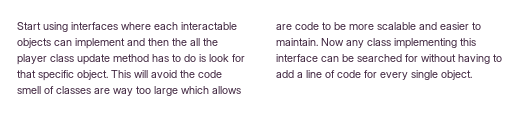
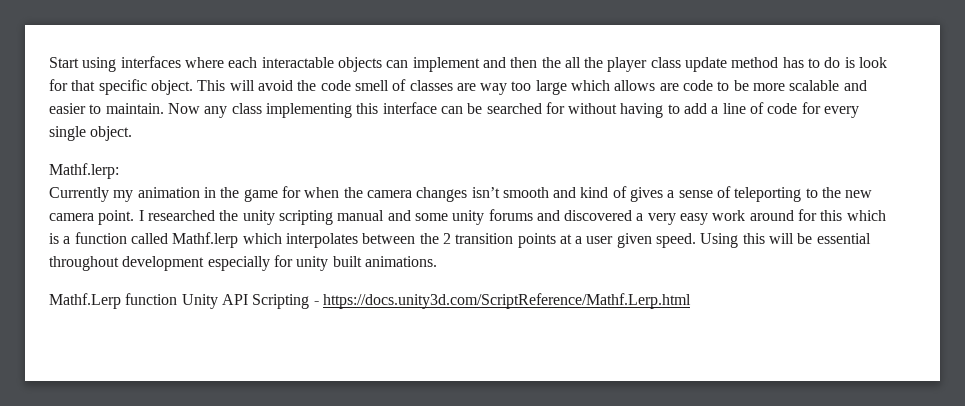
+ Mathf.lerp:
+ Currently my animation in the game for when the camera changes isn’t smooth and kind of gives a sense of teleporting to the new camera point. I researched the unity scripting manual and some unity forums and discovered a very easy work around for this which is a function called Mathf.lerp which interpolates between the 2 transition points at a user given speed. Using this will be essential throughout development especially for unity built animations.
+ Mathf.Lerp function Unity API Scripting - https://docs.unity3d.com/ScriptReference/Mathf.Lerp.html

